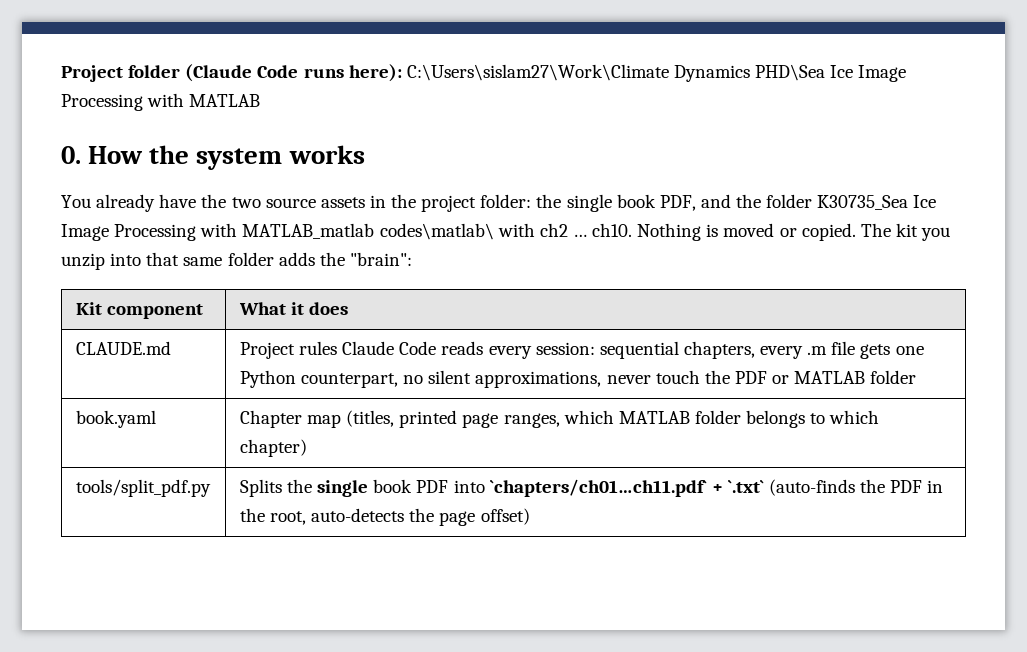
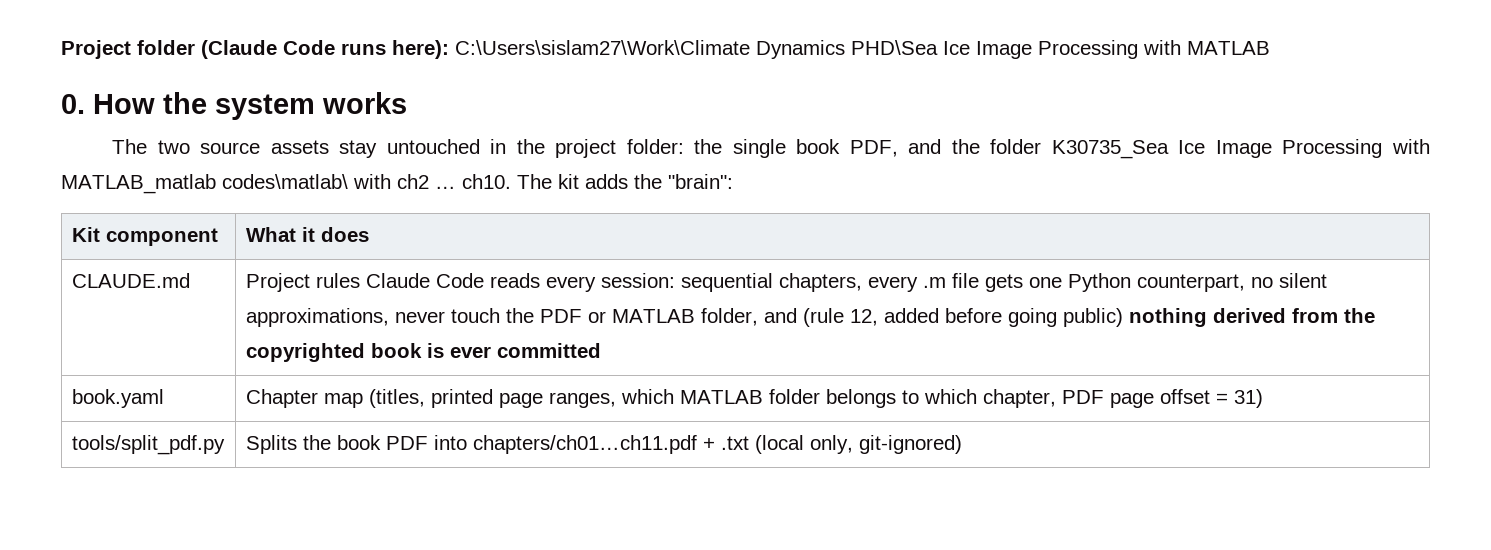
- You already have the two source assets in the project folder: the single book PDF, and the folder K30735_Sea Ice Image Processing with MATLAB_matlab codes\matlab\ with ch2 … ch10.
+ The two source assets stay untouched in the project folder: the single book PDF, and the folder K30735_Sea Ice Image Processing with MATLAB_matlab codes\matlab\ with ch2 … ch10.
- Nothing is moved or copied. The kit you unzip into that same folder adds the "brain":
+ The kit adds the "brain":
- Project rules Claude Code reads every session: sequential chapters, every .m file gets one Python counterpart, no silent approximations, never touch the PDF or MATLAB folder
+ Project rules Claude Code reads every session: sequential chapters, every .m file gets one Python counterpart, no silent approximations, never touch the PDF or MATLAB folder, and (rule 12, added before going public) nothing derived from the copyrighted book is ever committed
- book.yaml | Chapter map (titles, printed page ranges, which MATLAB folder belongs to which chapter)
+ book.yaml | Chapter map (titles, printed page ranges, which MATLAB folder belongs to which chapter, PDF page offset = 31)
- tools/split_pdf.py | Splits the single book PDF into `chapters/ch01…ch11.pdf` + `.txt` (auto-finds the PDF in the root, auto-detects the page offset)
+ tools/split_pdf.py | Splits the book PDF into chapters/ch01…ch11.pdf + .txt (local only, git-ignored)

